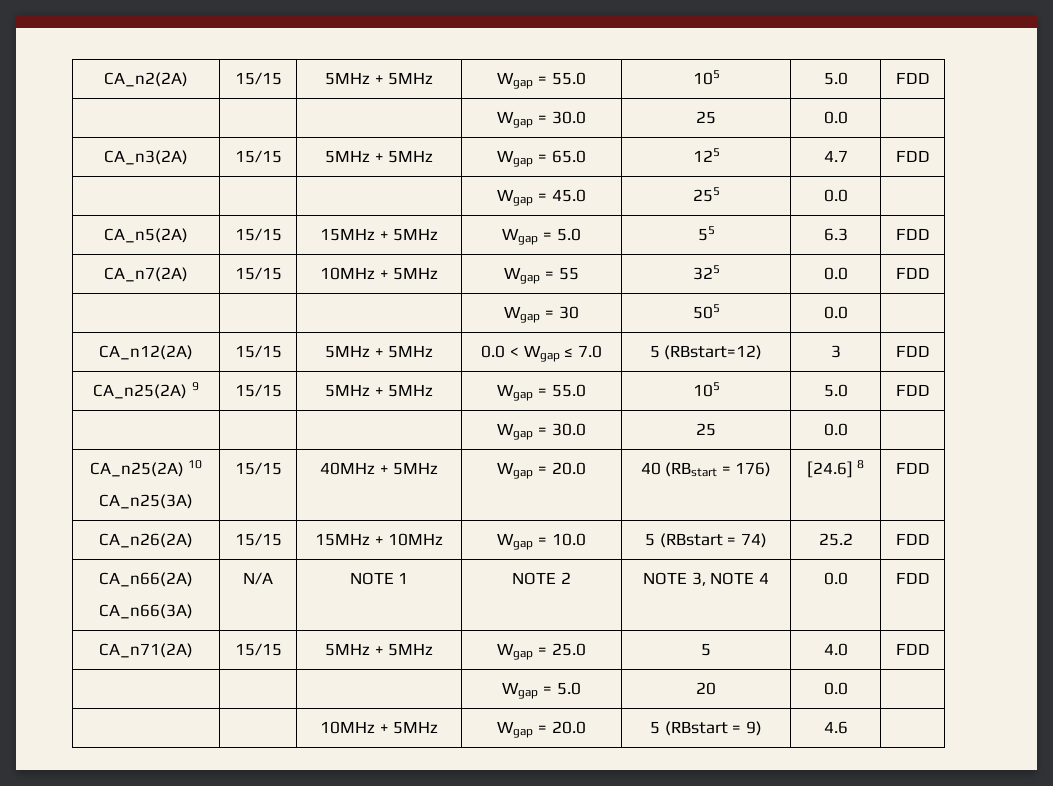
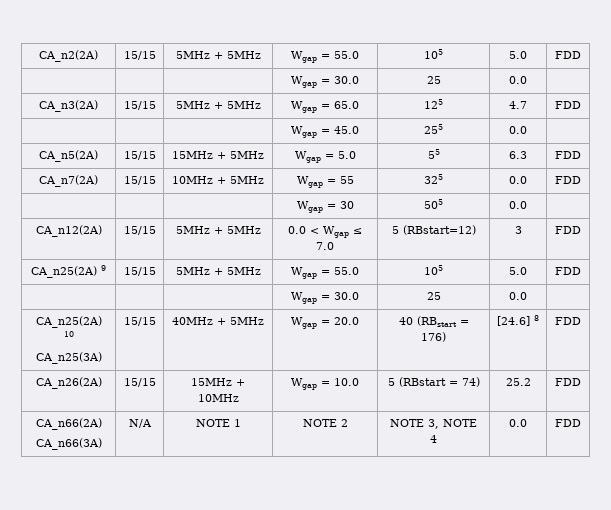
- CA_n71(2A) | 15/15 | 5MHz + 5MHz | Wgap = 25.0 | 5 | 4.0 | FDD
- | | | Wgap = 5.0 | 20 | 0.0 |
- | | 10MHz + 5MHz | Wgap = 20.0 | 5 (RBstart = 9) | 4.6 |

